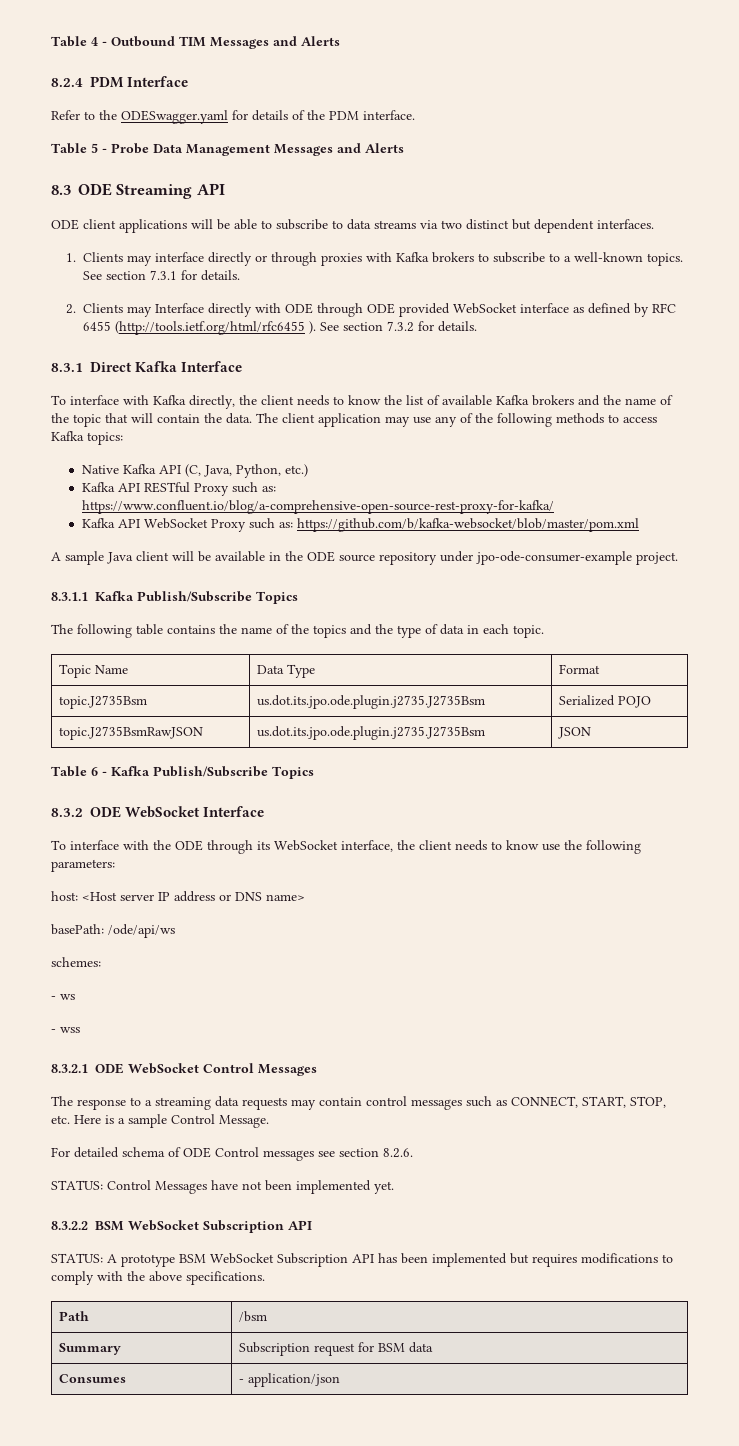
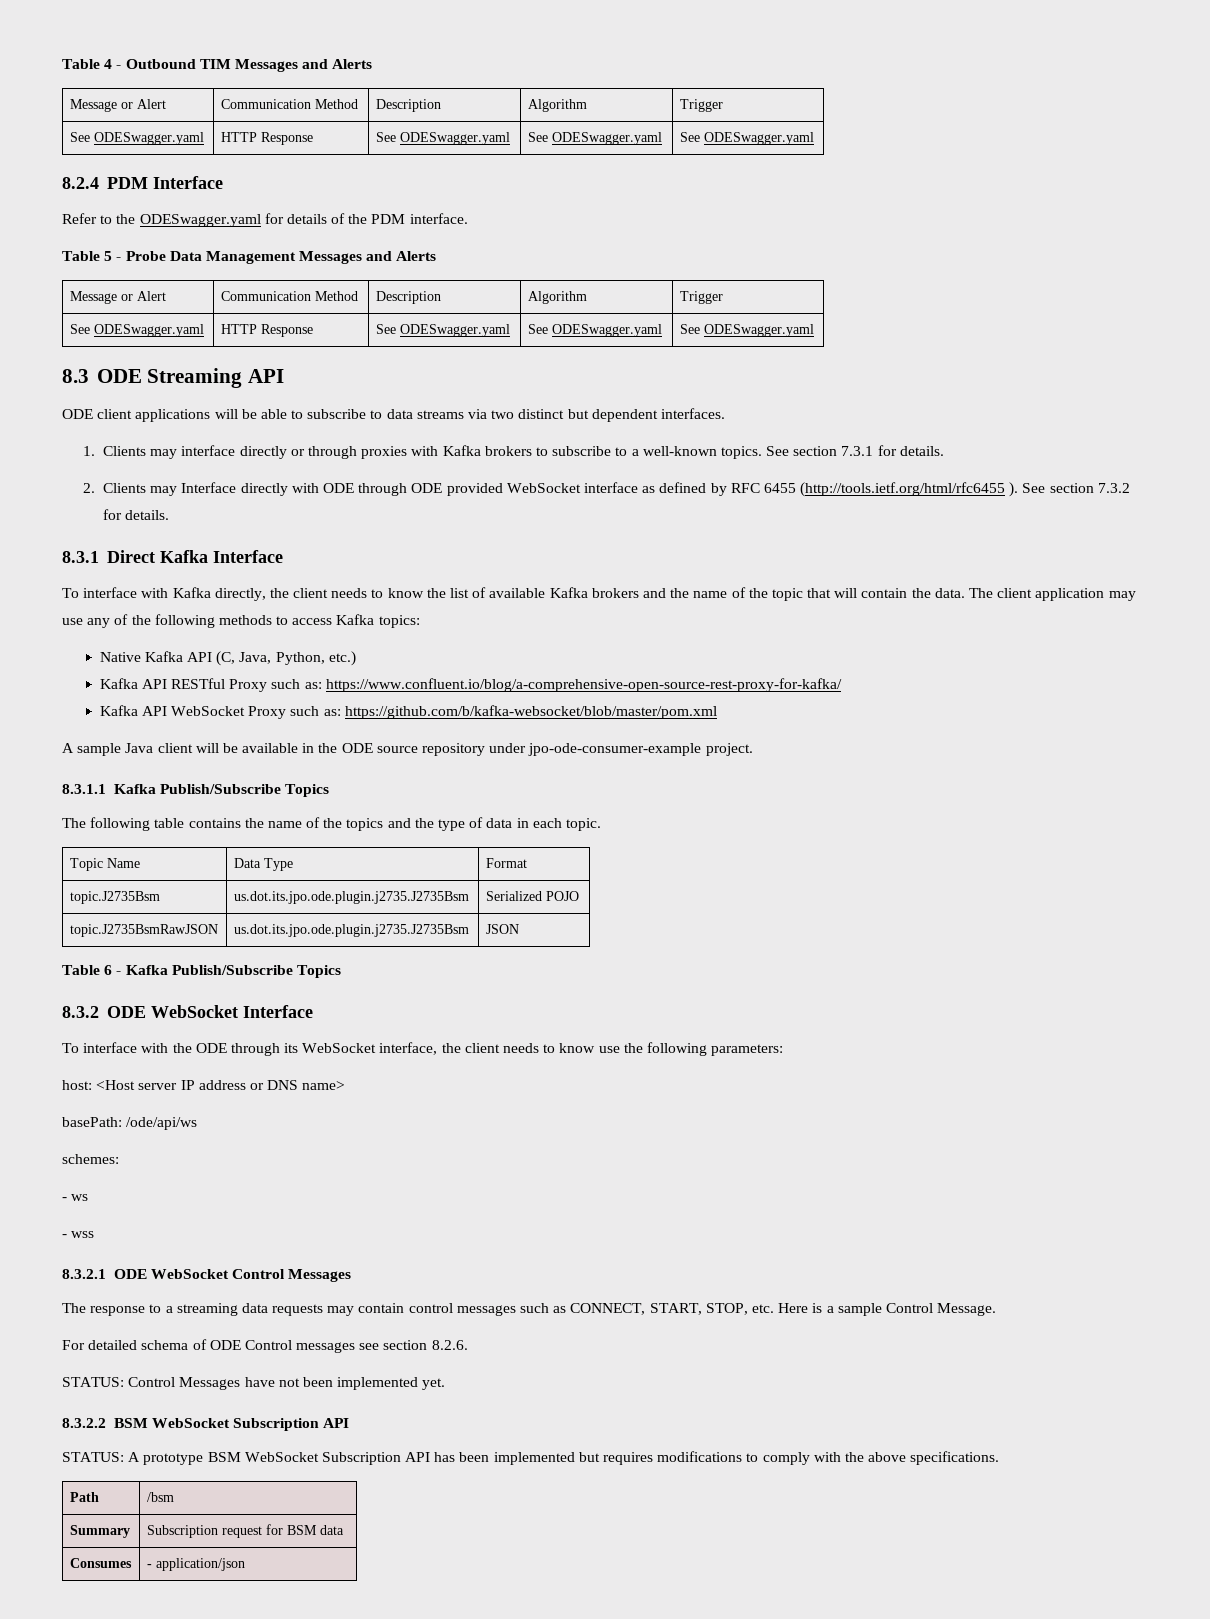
  Table 4 - Outbound TIM Messages and Alerts
+ Message or Alert | Communication Method | Description | Algorithm | Trigger
+ See ODESwagger.yaml | HTTP Response | See ODESwagger.yaml | See ODESwagger.yaml | See ODESwagger.yaml
  Table 5 - Probe Data Management Messages and Alerts
+ Message or Alert | Communication Method | Description | Algorithm | Trigger
+ See ODESwagger.yaml | HTTP Response | See ODESwagger.yaml | See ODESwagger.yaml | See ODESwagger.yaml

